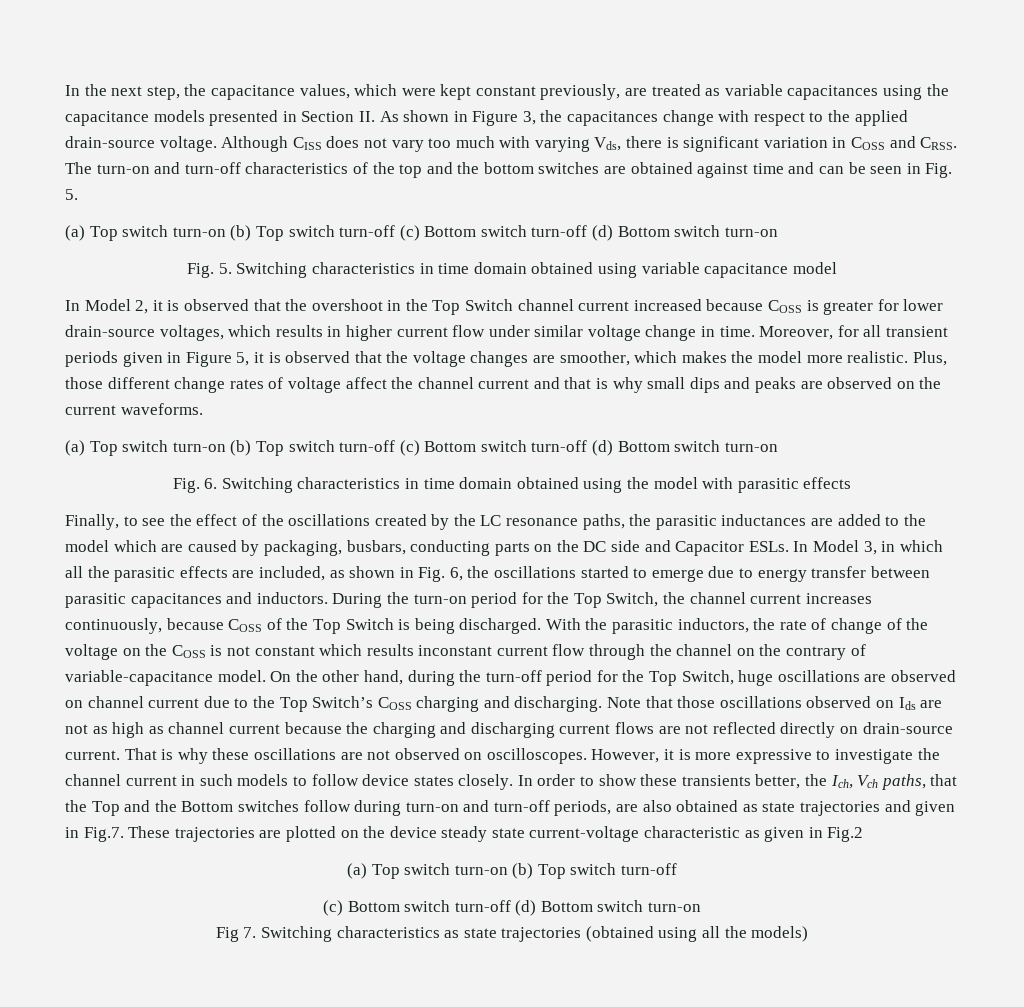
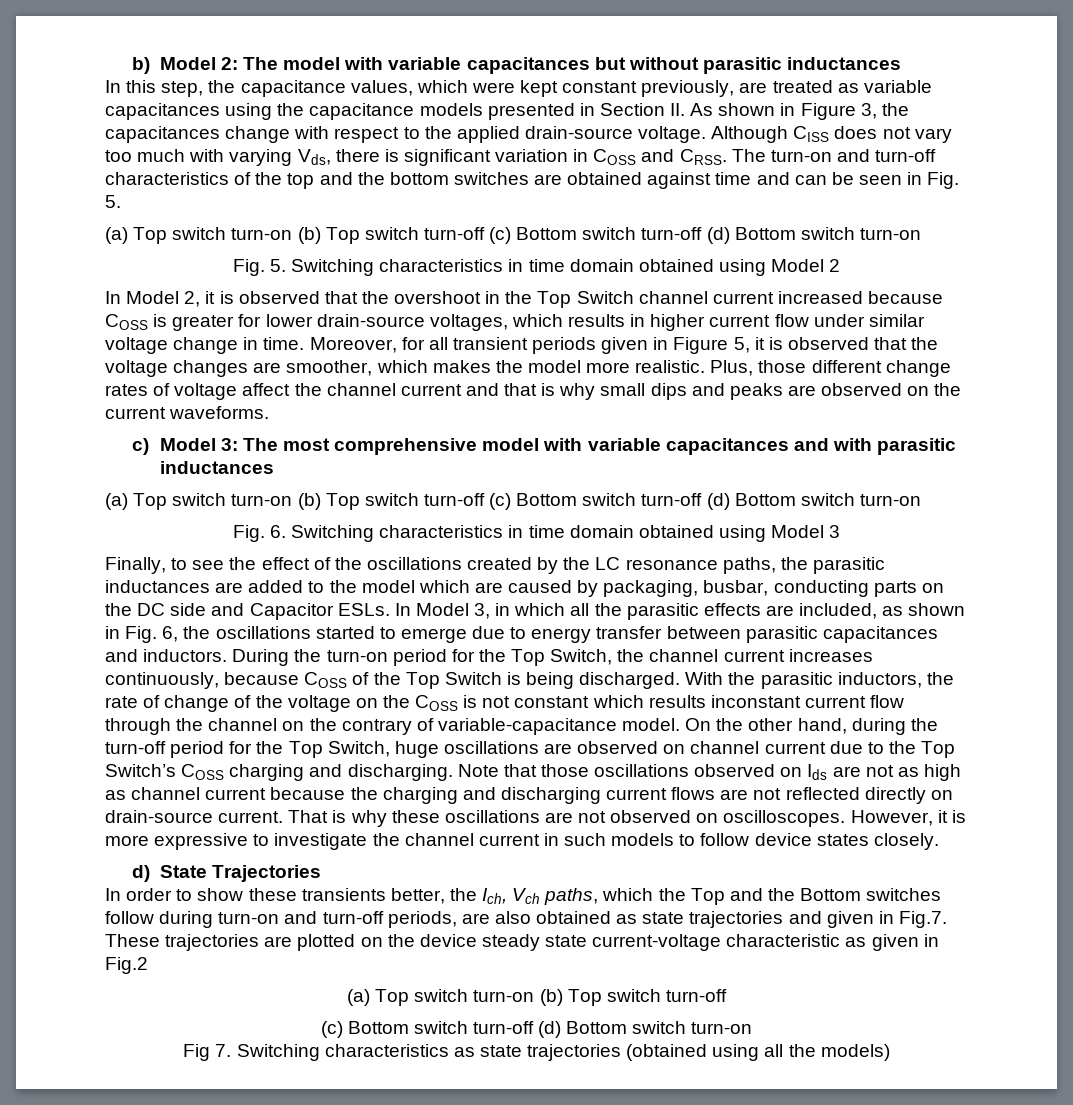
- In the next step, the capacitance values, which were kept constant previously, are treated as variable capacitances using the capacitance models presented in Section II. As shown in Figure 3, the capacitances change with respect to the applied drain-source voltage.
+ b) Model 2: The model with variable capacitances but without parasitic inductances
+ In this step, the capacitance values, which were kept constant previously, are treated as variable capacitances using the capacitance models presented in Section II. As shown in Figure 3, the capacitances change with respect to the applied drain-source voltage.
- Fig. 5. Switching characteristics in time domain obtained using variable capacitance model
+ Fig. 5. Switching characteristics in time domain obtained using Model 2
+ c) Model 3: The most comprehensive model with variable capacitances and with parasitic inductances
- Fig. 6. Switching characteristics in time domain obtained using the model with parasitic effects
+ Fig. 6. Switching characteristics in time domain obtained using Model 3
- Finally, to see the effect of the oscillations created by the LC resonance paths, the parasitic inductances are added to the model which are caused by packaging, busbars, conducting parts on the DC side and Capacitor ESLs.
+ Finally, to see the effect of the oscillations created by the LC resonance paths, the parasitic inductances are added to the model which are caused by packaging, busbar, conducting parts on the DC side and Capacitor ESLs.
- However, it is more expressive to investigate the channel current in such models to follow device states closely. In order to show these transients better, the Ich, Vch paths, that the Top and the Bottom switches follow during turn-on and turn-off periods, are also obtained as state trajectories and given in Fig.7. These trajectories are plotted on the device steady state current-voltage characteristic as given in Fig.2
+ However, it is more expressive to investigate the channel current in such models to follow device states closely.
+ d) State Trajectories
+ In order to show these transients better, the Ich, Vch paths, which the Top and the Bottom switches follow during turn-on and turn-off periods, are also obtained as state trajectories and given in Fig.7. These trajectories are plotted on the device steady state current-voltage characteristic as given in Fig.2

